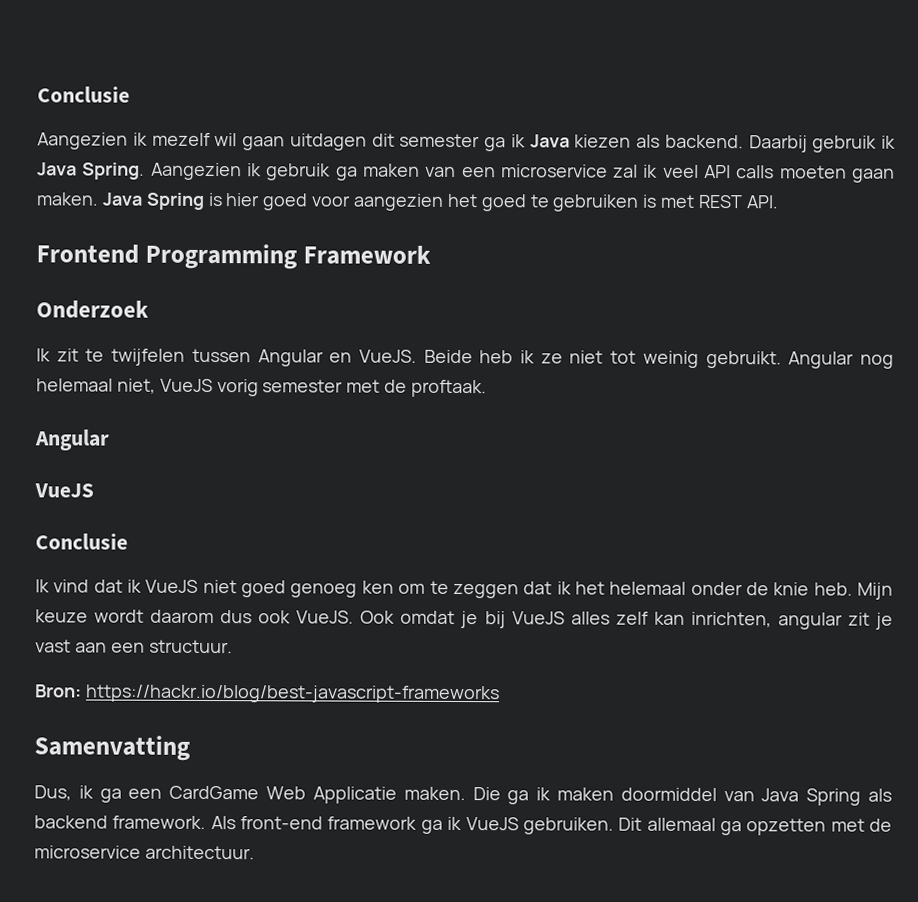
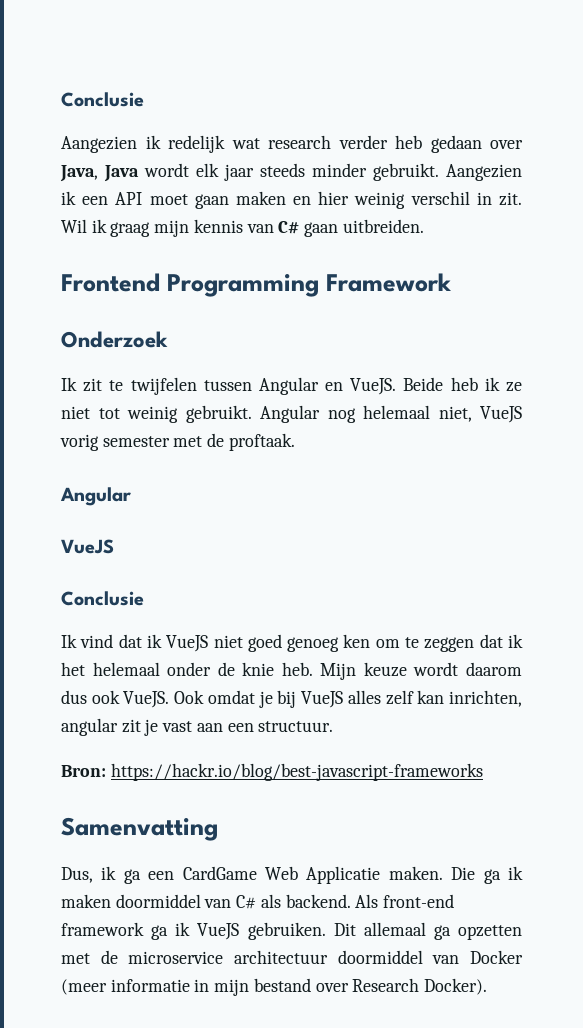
- Aangezien ik mezelf wil gaan uitdagen dit semester ga ik Java kiezen als backend. Daarbij gebruik ik Java Spring. Aangezien ik gebruik ga maken van een microservice zal ik veel API calls moeten gaan maken. Java Spring is hier goed voor aangezien het goed te gebruiken is met REST API.
+ Aangezien ik redelijk wat research verder heb gedaan over Java, Java wordt elk jaar steeds minder gebruikt. Aangezien ik een API moet gaan maken en hier weinig verschil in zit. Wil ik graag mijn kennis van C# gaan uitbreiden.
- Die ga ik maken doormiddel van Java Spring als backend framework.
+ Die ga ik maken doormiddel van C# als backend.
- Dit allemaal ga opzetten met de microservice architectuur.
+ Dit allemaal ga opzetten met de microservice architectuur doormiddel van Docker (meer informatie in mijn bestand over Research Docker).

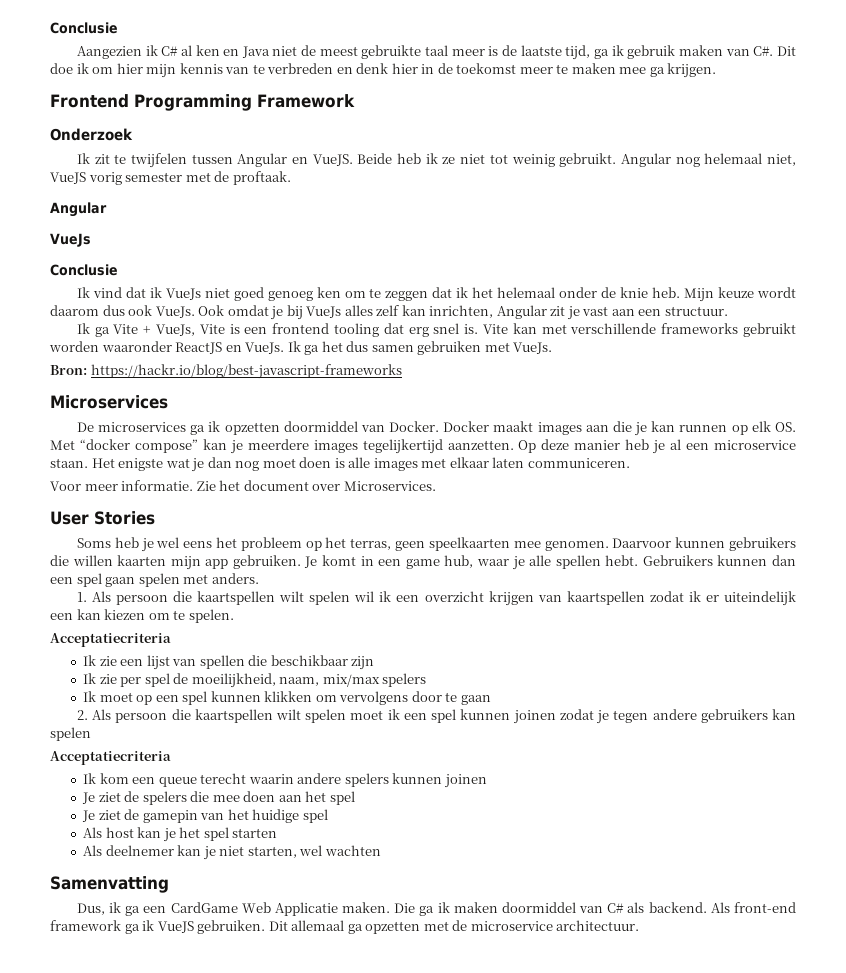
- Aangezien ik redelijk wat research verder heb gedaan over Java, Java wordt elk jaar steeds minder gebruikt. Aangezien ik een API moet gaan maken en hier weinig verschil in zit. Wil ik graag mijn kennis van C# gaan uitbreiden.
+ Aangezien ik C# al ken en Java niet de meest gebruikte taal meer is de laatste tijd, ga ik gebruik maken van C#. Dit doe ik om hier mijn kennis van te verbreden en denk hier in de toekomst meer te maken mee ga krijgen.
  Angular nog helemaal niet, VueJS vorig semester met de proftaak.
  Angular
- VueJS
+ VueJs
- Ik vind dat ik VueJS niet goed genoeg ken om te zeggen dat ik het helemaal onder de knie heb.
+ Ik vind dat ik VueJs niet goed genoeg ken om te zeggen dat ik het helemaal onder de knie heb.
- Mijn keuze wordt daarom dus ook VueJS.
+ Mijn keuze wordt daarom dus ook VueJs.
- Ook omdat je bij VueJS alles zelf kan inrichten, angular zit je vast aan een structuur.
+ Ook omdat je bij VueJs alles zelf kan inrichten, Angular zit je vast aan een structuur.
+ Ik ga Vite + VueJs, Vite is een frontend tooling dat erg snel is. Vite kan met verschillende frameworks gebruikt worden waaronder ReactJS en VueJs. Ik ga het dus samen gebruiken met VueJs.
  Bron: https://hackr.io/blog/best-javascript-frameworks
+ Microservices
+ De microservices ga ik opzetten doormiddel van Docker. Docker maakt images aan die je kan runnen op elk OS. Met “docker compose” kan je meerdere images tegelijkertijd aanzetten. Op deze manier heb je al een microservice staan. Het enigste wat je dan nog moet doen is alle images met elkaar laten communiceren.
+ Voor meer informatie. Zie het document over Microservices.
+ User Stories
+ Soms heb je wel eens het probleem op het terras, geen speelkaarten mee genomen. Daarvoor kunnen gebruikers die willen kaarten mijn app gebruiken. Je komt in een game hub, waar je alle spellen hebt. Gebruikers kunnen dan een spel gaan spelen met anders.
+ 1. Als persoon die kaartspellen wilt spelen wil ik een overzicht krijgen van kaartspellen zodat ik er uiteindelijk een kan kiezen om te spelen.
+ Acceptatiecriteria
+ Ik zie een lijst van spellen die beschikbaar zijn
+ Ik zie per spel de moeilijkheid, naam, mix/max spelers
+ Ik moet op een spel kunnen klikken om vervolgens door te gaan
+ 2. Als persoon die kaartspellen wilt spelen moet ik een spel kunnen joinen zodat je tegen andere gebruikers kan spelen
+ Acceptatiecriteria
+ Ik kom een queue terecht waarin andere spelers kunnen joinen
+ Je ziet de spelers die mee doen aan het spel
+ Je ziet de gamepin van het huidige spel
+ Als host kan je het spel starten
+ Als deelnemer kan je niet starten, wel wachten
- Dit allemaal ga opzetten met de microservice architectuur doormiddel van Docker (meer informatie in mijn bestand over Research Docker).
+ Dit allemaal ga opzetten met de microservice architectuur.

